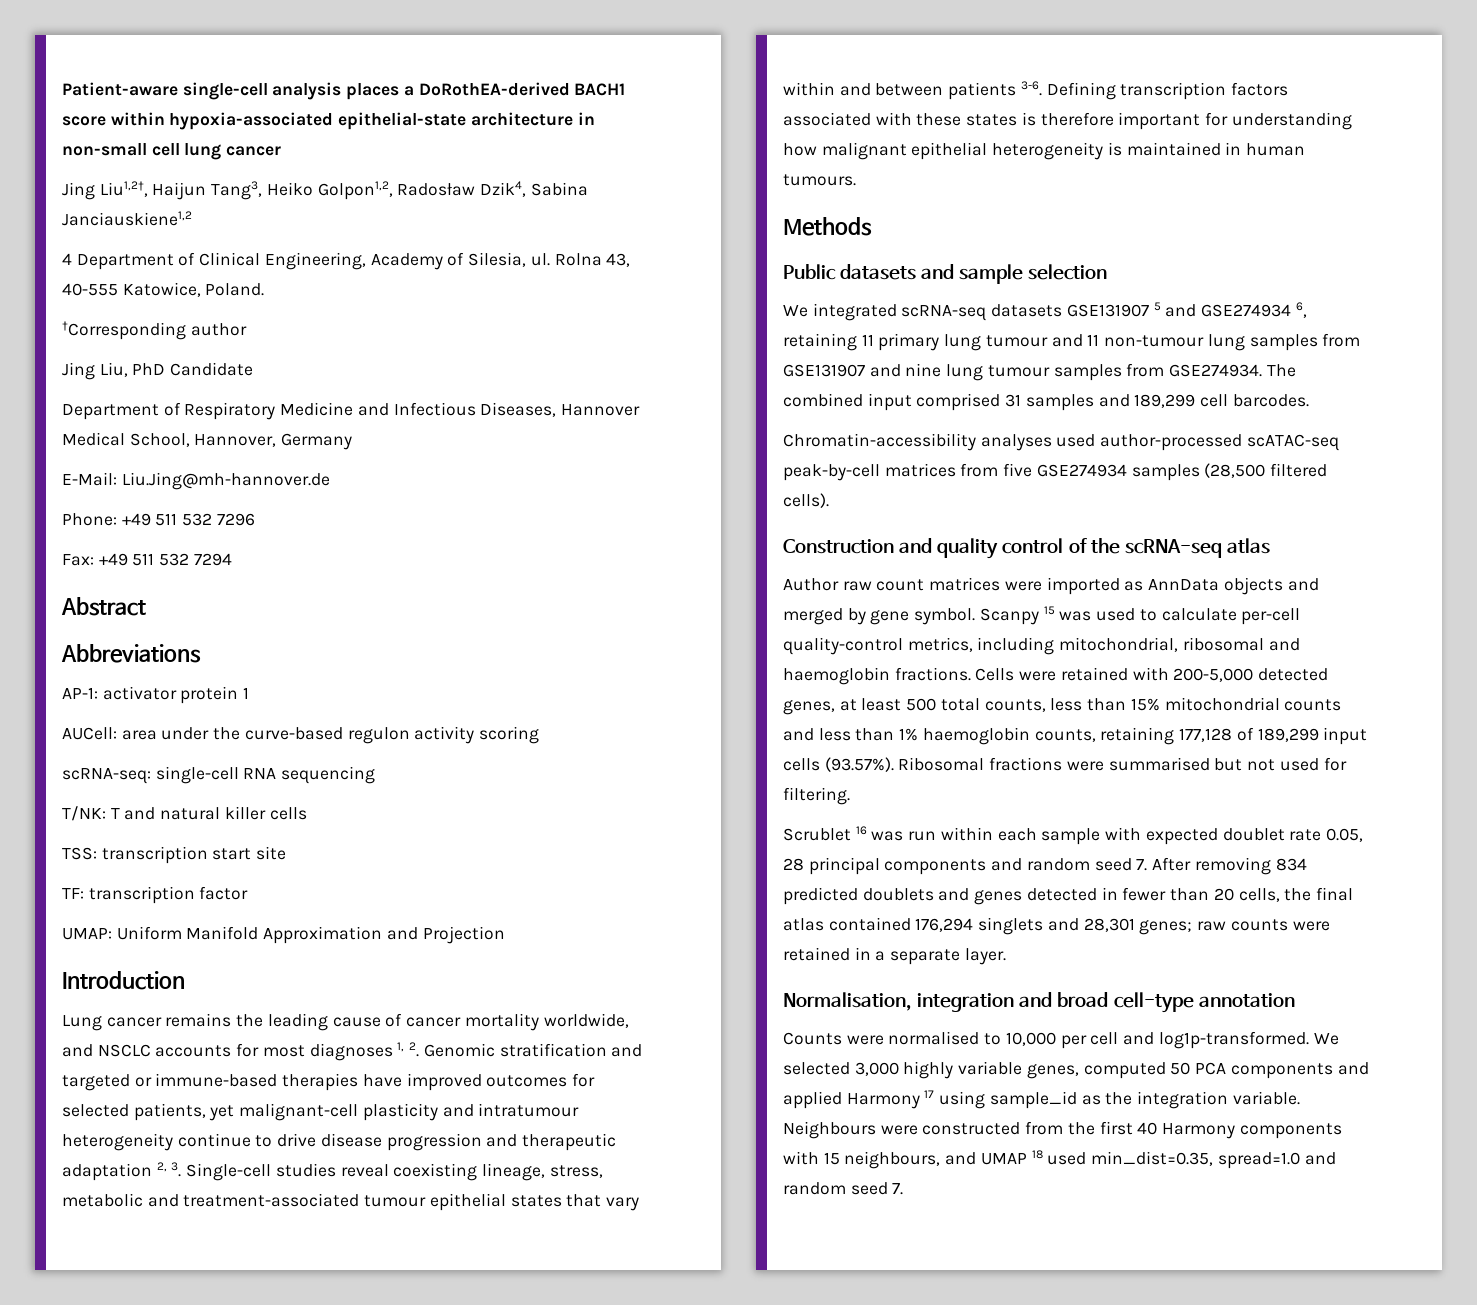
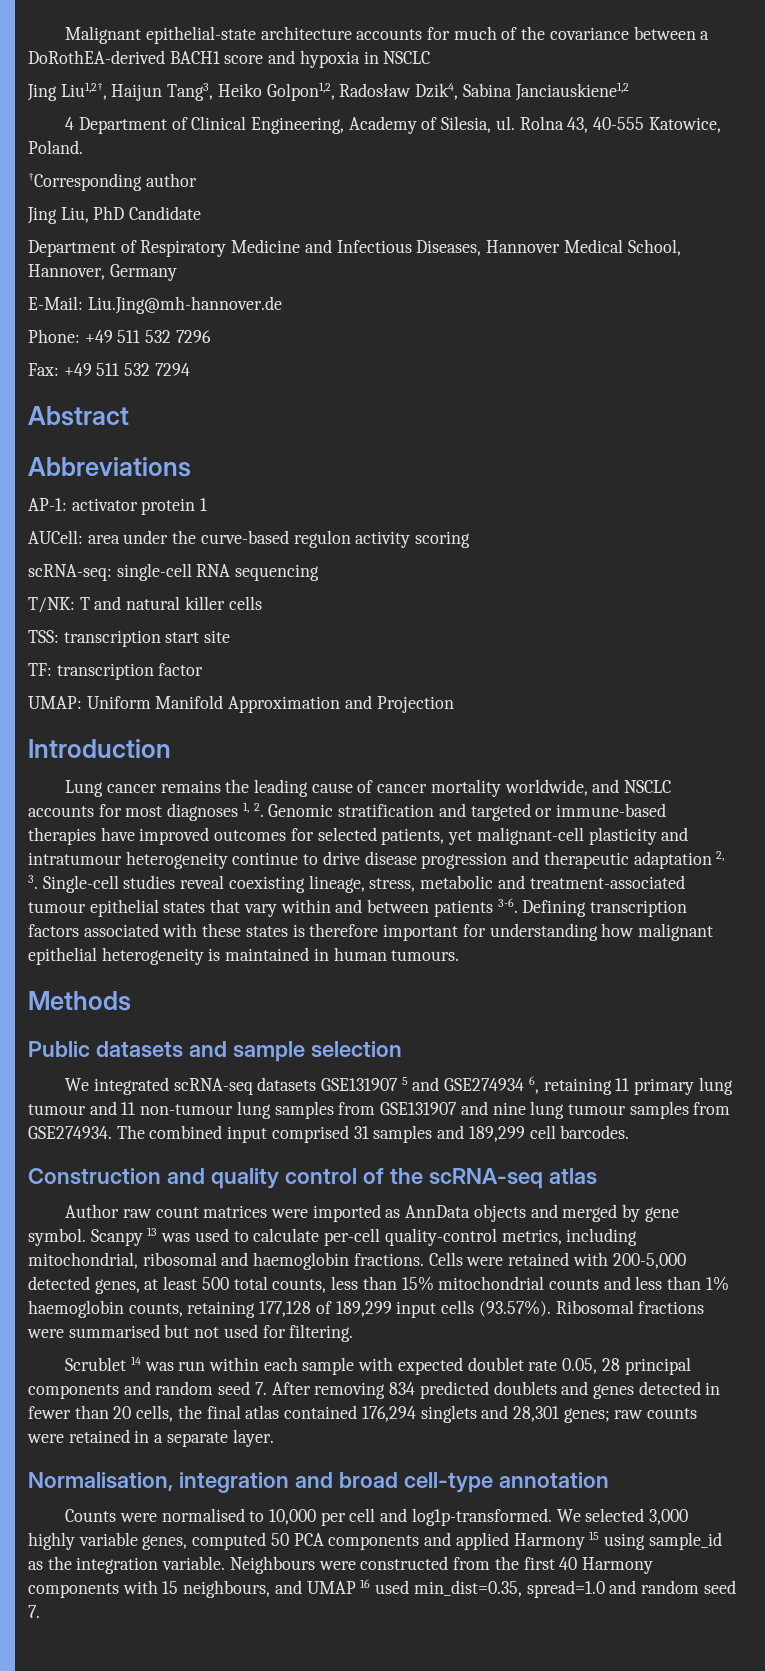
- Patient-aware single-cell analysis places a DoRothEA-derived BACH1 score within hypoxia-associated epithelial-state architecture in non-small cell lung cancer
+ Malignant epithelial-state architecture accounts for much of the covariance between a DoRothEA-derived BACH1 score and hypoxia in NSCLC
- Chromatin-accessibility analyses used author-processed scATAC-seq peak-by-cell matrices from five GSE274934 samples (28,500 filtered cells).
- Scanpy 15 was used to calculate per-cell quality-control metrics, including mitochondrial, ribosomal and haemoglobin fractions.
+ Scanpy 13 was used to calculate per-cell quality-control metrics, including mitochondrial, ribosomal and haemoglobin fractions.
- Scrublet 16 was run within each sample with expected doublet rate 0.05, 28 principal components and random seed 7. After removing 834 predicted doublets and genes detected in fewer than 20 cells, the final atlas contained 176,294 singlets and 28,301 genes; raw counts were retained in a separate layer.
+ Scrublet 14 was run within each sample with expected doublet rate 0.05, 28 principal components and random seed 7. After removing 834 predicted doublets and genes detected in fewer than 20 cells, the final atlas contained 176,294 singlets and 28,301 genes; raw counts were retained in a separate layer.
- We selected 3,000 highly variable genes, computed 50 PCA components and applied Harmony 17 using sample_id as the integration variable.
+ We selected 3,000 highly variable genes, computed 50 PCA components and applied Harmony 15 using sample_id as the integration variable.
- Neighbours were constructed from the first 40 Harmony components with 15 neighbours, and UMAP 18 used min_dist=0.35, spread=1.0 and random seed 7.
+ Neighbours were constructed from the first 40 Harmony components with 15 neighbours, and UMAP 16 used min_dist=0.35, spread=1.0 and random seed 7.

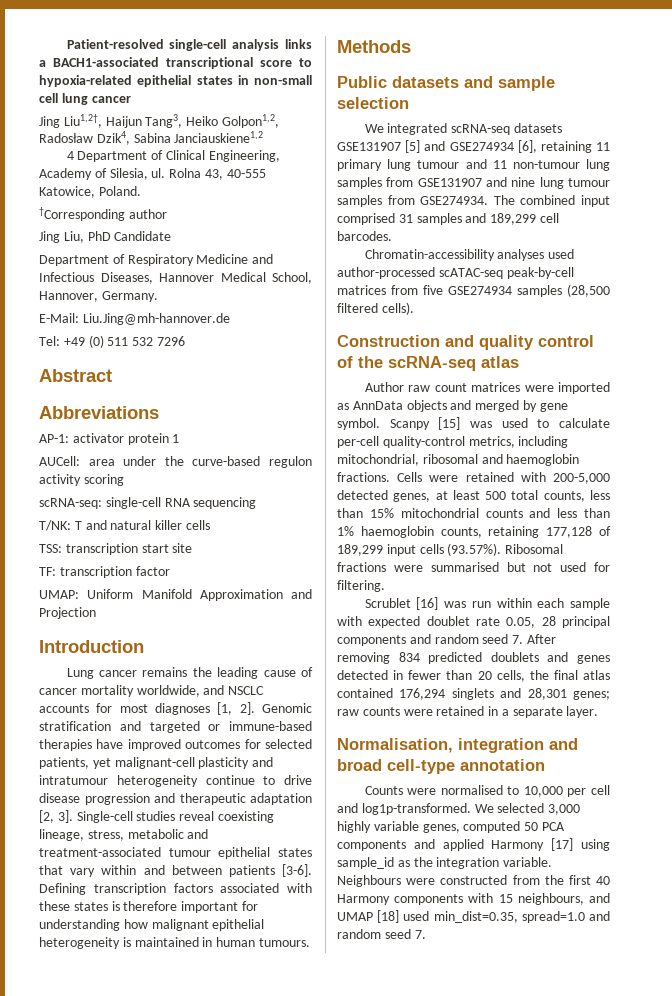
- Malignant epithelial-state architecture accounts for much of the covariance between a DoRothEA-derived BACH1 score and hypoxia in NSCLC
+ Patient-resolved single-cell analysis links a BACH1-associated transcriptional score to hypoxia-related epithelial states in non-small cell lung cancer
- Department of Respiratory Medicine and Infectious Diseases, Hannover Medical School, Hannover, Germany
+ Department of Respiratory Medicine and Infectious Diseases, Hannover Medical School, Hannover, Germany.
- Phone: +49 511 532 7296
+ Tel: +49 (0) 511 532 7296
- Fax: +49 511 532 7294
- Lung cancer remains the leading cause of cancer mortality worldwide, and NSCLC accounts for most diagnoses 1, 2. Genomic stratification and targeted or immune-based therapies have improved outcomes for selected patients, yet malignant-cell plasticity and intratumour heterogeneity continue to drive disease progression and therapeutic adaptation 2, 3. Single-cell studies reveal coexisting lineage, stress, metabolic and treatment-associated tumour epithelial states that vary within and between patients 3-6.
+ Lung cancer remains the leading cause of cancer mortality worldwide, and NSCLC accounts for most diagnoses [1, 2]. Genomic stratification and targeted or immune-based therapies have improved outcomes for selected patients, yet malignant-cell plasticity and intratumour heterogeneity continue to drive disease progression and therapeutic adaptation [2, 3]. Single-cell studies reveal coexisting lineage, stress, metabolic and treatment-associated tumour epithelial states that vary within and between patients [3-6].
- We integrated scRNA-seq datasets GSE131907 5 and GSE274934 6, retaining 11 primary lung tumour and 11 non-tumour lung samples from GSE131907 and nine lung tumour samples from GSE274934.
+ We integrated scRNA-seq datasets GSE131907 [5] and GSE274934 [6], retaining 11 primary lung tumour and 11 non-tumour lung samples from GSE131907 and nine lung tumour samples from GSE274934.
+ Chromatin-accessibility analyses used author-processed scATAC-seq peak-by-cell matrices from five GSE274934 samples (28,500 filtered cells).
- Scanpy 13 was used to calculate per-cell quality-control metrics, including mitochondrial, ribosomal and haemoglobin fractions.
+ Scanpy [15] was used to calculate per-cell quality-control metrics, including mitochondrial, ribosomal and haemoglobin fractions.
- Scrublet 14 was run within each sample with expected doublet rate 0.05, 28 principal components and random seed 7. After removing 834 predicted doublets and genes detected in fewer than 20 cells, the final atlas contained 176,294 singlets and 28,301 genes; raw counts were retained in a separate layer.
+ Scrublet [16] was run within each sample with expected doublet rate 0.05, 28 principal components and random seed 7. After removing 834 predicted doublets and genes detected in fewer than 20 cells, the final atlas contained 176,294 singlets and 28,301 genes; raw counts were retained in a separate layer.
- We selected 3,000 highly variable genes, computed 50 PCA components and applied Harmony 15 using sample_id as the integration variable.
+ We selected 3,000 highly variable genes, computed 50 PCA components and applied Harmony [17] using sample_id as the integration variable.
- Neighbours were constructed from the first 40 Harmony components with 15 neighbours, and UMAP 16 used min_dist=0.35, spread=1.0 and random seed 7.
+ Neighbours were constructed from the first 40 Harmony components with 15 neighbours, and UMAP [18] used min_dist=0.35, spread=1.0 and random seed 7.

